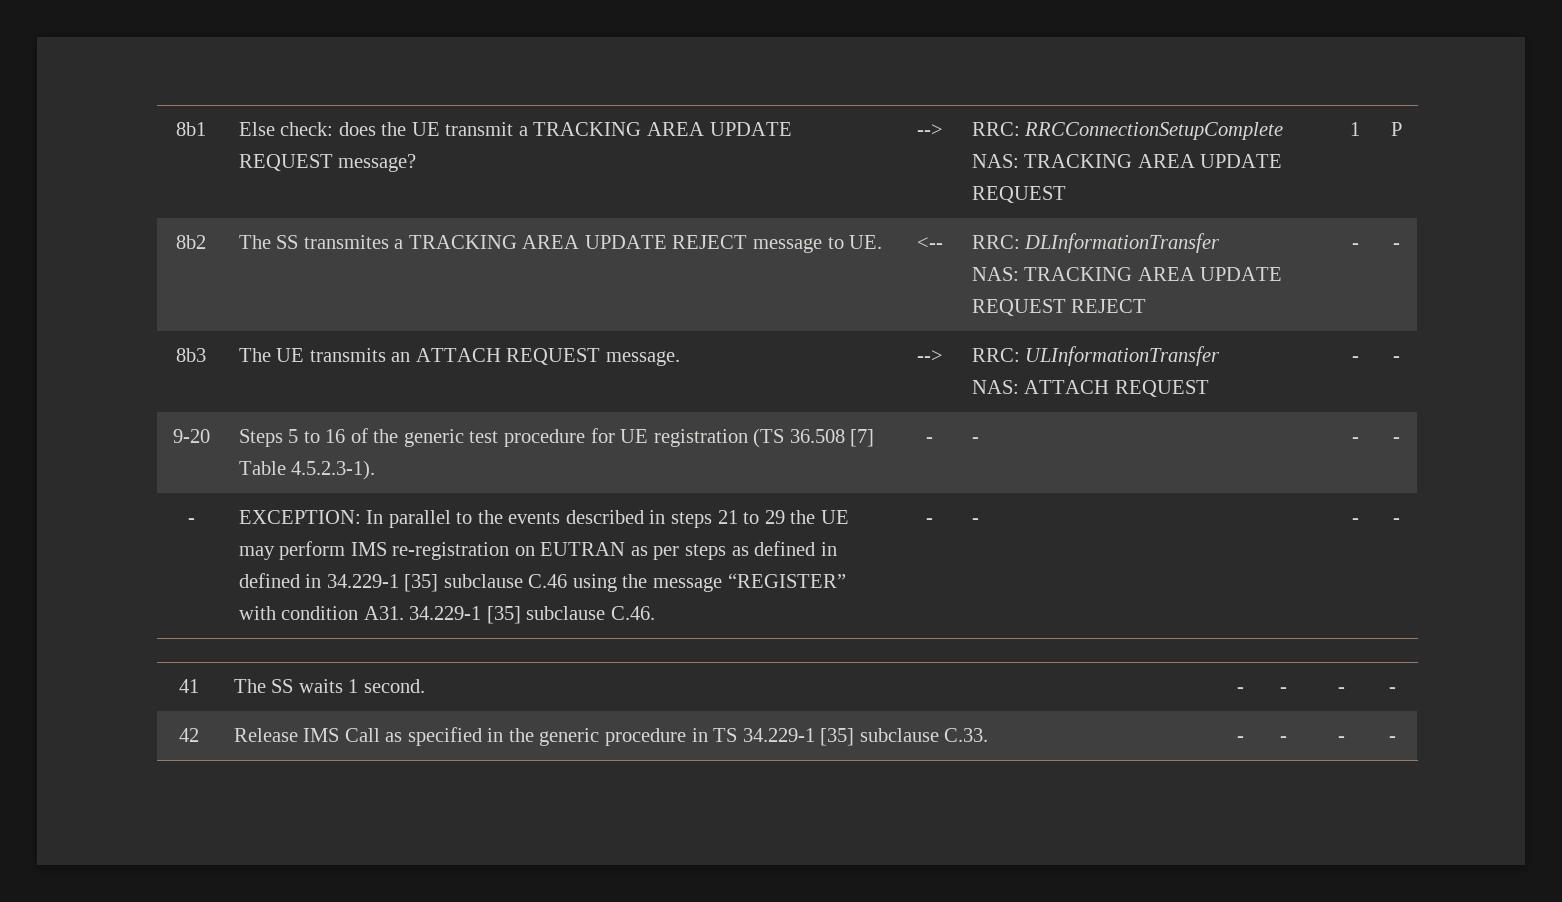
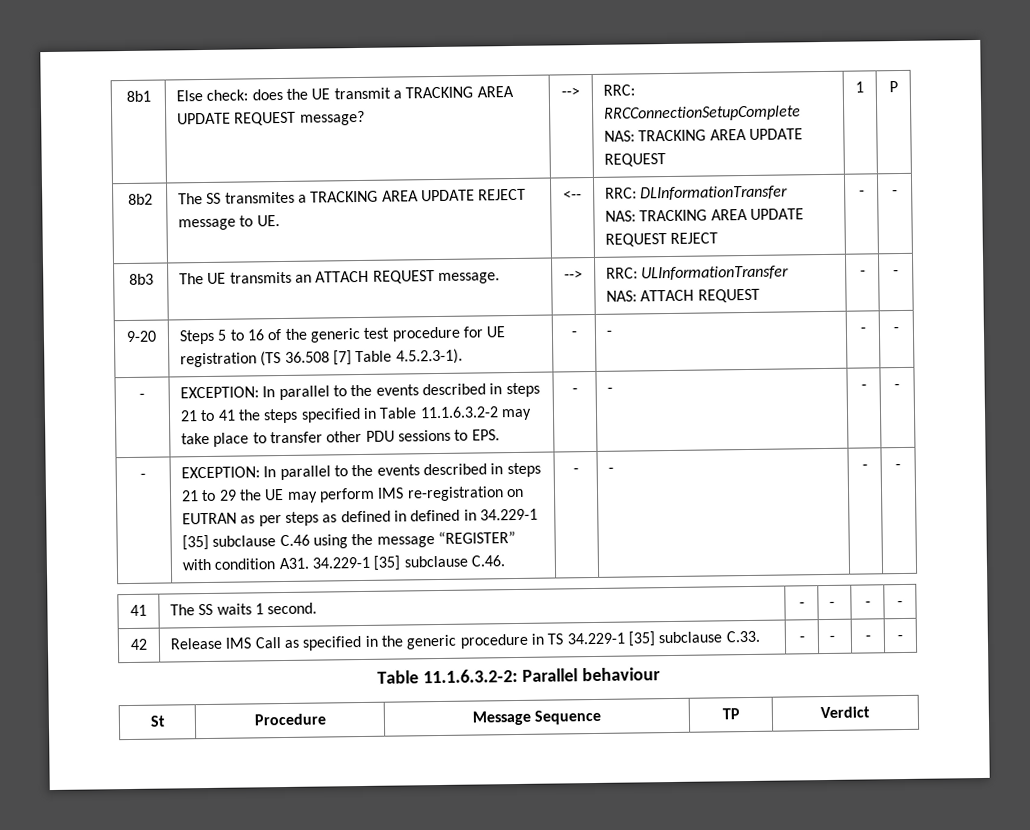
+ - | EXCEPTION: In parallel to the events described in steps 21 to 41 the steps specified in Table 11.1.6.3.2-2 may take place to transfer other PDU sessions to EPS. | - | - | - | -
+ Table 11.1.6.3.2-2: Parallel behaviour
+ St | Procedure | Message Sequence | TP | Verdict

